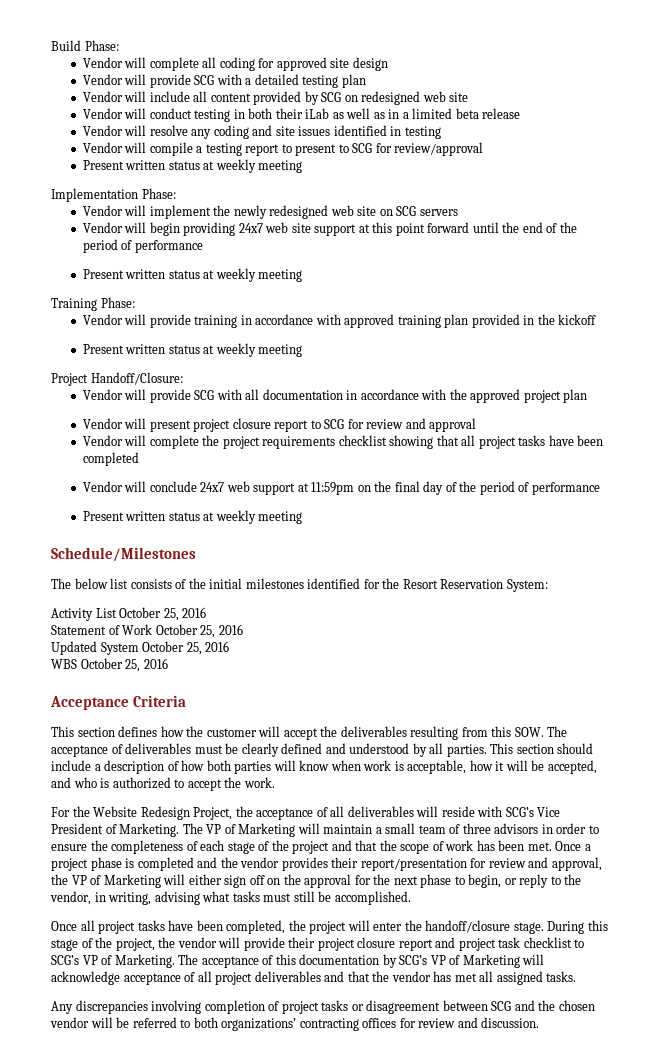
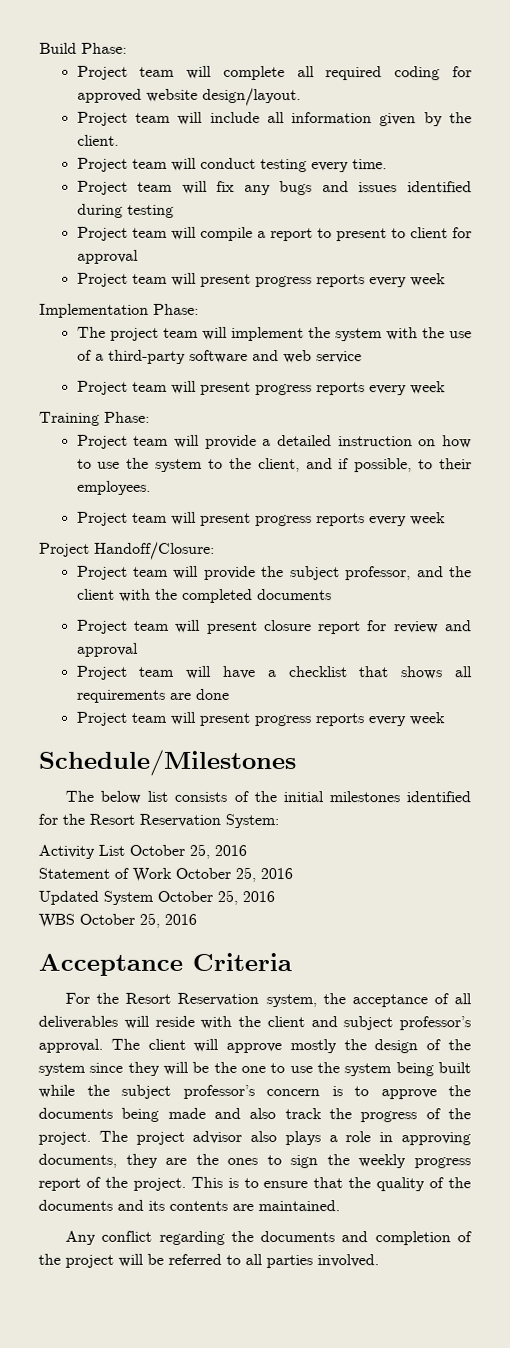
- Vendor will complete all coding for approved site design
- Vendor will provide SCG with a detailed testing plan
- Vendor will include all content provided by SCG on redesigned web site
- Vendor will conduct testing in both their iLab as well as in a limited beta release
- Vendor will resolve any coding and site issues identified in testing
+ Project team will complete all required coding for approved website design/layout.
+ Project team will include all information given by the client.
+ Project team will conduct testing every time.
+ Project team will fix any bugs and issues identified during testing
- Vendor will compile a testing report to present to SCG for review/approval
- Present written status at weekly meeting
+ Project team will compile a report to present to client for approval
+ Project team will present progress reports every week
  Implementation Phase:
- Vendor will implement the newly redesigned web site on SCG servers
- Vendor will begin providing 24x7 web site support at this point forward until the end of the period of performance
- Present written status at weekly meeting
+ The project team will implement the system with the use of a third-party software and web service
+ Project team will present progress reports every week
  Training Phase:
- Vendor will provide training in accordance with approved training plan provided in the kickoff
- Present written status at weekly meeting
+ Project team will provide a detailed instruction on how to use the system to the client, and if possible, to their employees.
+ Project team will present progress reports every week
  Project Handoff/Closure:
- Vendor will provide SCG with all documentation in accordance with the approved project plan
- Vendor will present project closure report to SCG for review and approval
+ Project team will provide the subject professor, and the client with the completed documents
+ Project team will present closure report for review and approval
- Vendor will complete the project requirements checklist showing that all project tasks have been completed
- Vendor will conclude 24x7 web support at 11:59pm on the final day of the period of performance
- Present written status at weekly meeting
+ Project team will have a checklist that shows all requirements are done
+ Project team will present progress reports every week
- This section defines how the customer will accept the deliverables resulting from this SOW. The acceptance of deliverables must be clearly defined and understood by all parties. This section should include a description of how both parties will know when work is acceptable, how it will be accepted, and who is authorized to accept the work.
- For the Website Redesign Project, the acceptance of all deliverables will reside with SCG’s Vice President of Marketing. The VP of Marketing will maintain a small team of three advisors in order to ensure the completeness of each stage of the project and that the scope of work has been met. Once a project phase is completed and the vendor provides their report/presentation for review and approval, the VP of Marketing will either sign off on the approval for the next phase to begin, or reply to the vendor, in writing, advising what tasks must still be accomplished.
- Once all project tasks have been completed, the project will enter the handoff/closure stage. During this stage of the project, the vendor will provide their project closure report and project task checklist to SCG’s VP of Marketing. The acceptance of this documentation by SCG’s VP of Marketing will acknowledge acceptance of all project deliverables and that the vendor has met all assigned tasks.
- Any discrepancies involving completion of project tasks or disagreement between SCG and the chosen vendor will be referred to both organizations’ contracting offices for review and discussion.
+ For the Resort Reservation system, the acceptance of all deliverables will reside with the client and subject professor’s approval. The client will approve mostly the design of the system since they will be the one to use the system being built while the subject professor’s concern is to approve the documents being made and also track the progress of the project. The project advisor also plays a role in approving documents, they are the ones to sign the weekly progress report of the project. This is to ensure that the quality of the documents and its contents are maintained.
+ Any conflict regarding the documents and completion of the project will be referred to all parties involved.

